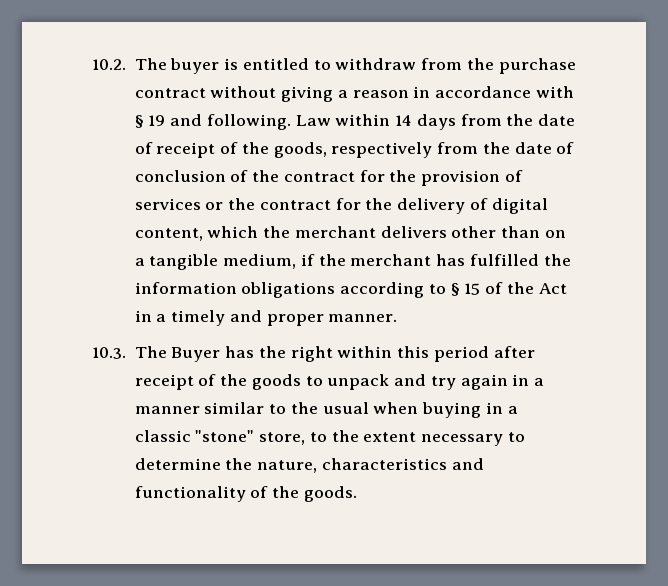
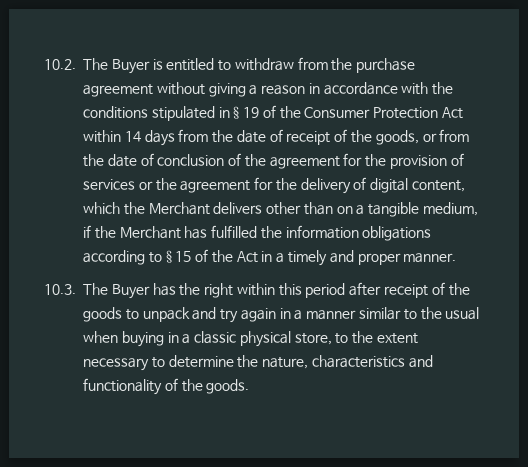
- 10.2. The buyer is entitled to withdraw from the purchase contract without giving a reason in accordance with § 19 and following. Law within 14 days from the date of receipt of the goods, respectively from the date of conclusion of the contract for the provision of services or the contract for the delivery of digital content, which the merchant delivers other than on a tangible medium, if the merchant has fulfilled the information obligations according to § 15 of the Act in a timely and proper manner.
+ 10.2. The Buyer is entitled to withdraw from the purchase agreement without giving a reason in accordance with the conditions stipulated in § 19 of the Consumer Protection Act within 14 days from the date of receipt of the goods, or from the date of conclusion of the agreement for the provision of services or the agreement for the delivery of digital content, which the Merchant delivers other than on a tangible medium, if the Merchant has fulfilled the information obligations according to § 15 of the Act in a timely and proper manner.
- 10.3. The Buyer has the right within this period after receipt of the goods to unpack and try again in a manner similar to the usual when buying in a classic "stone" store, to the extent necessary to determine the nature, characteristics and functionality of the goods.
+ 10.3. The Buyer has the right within this period after receipt of the goods to unpack and try again in a manner similar to the usual when buying in a classic physical store, to the extent necessary to determine the nature, characteristics and functionality of the goods.

